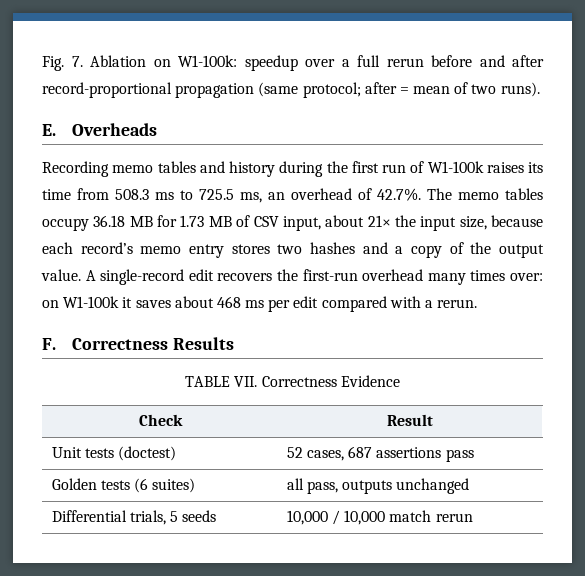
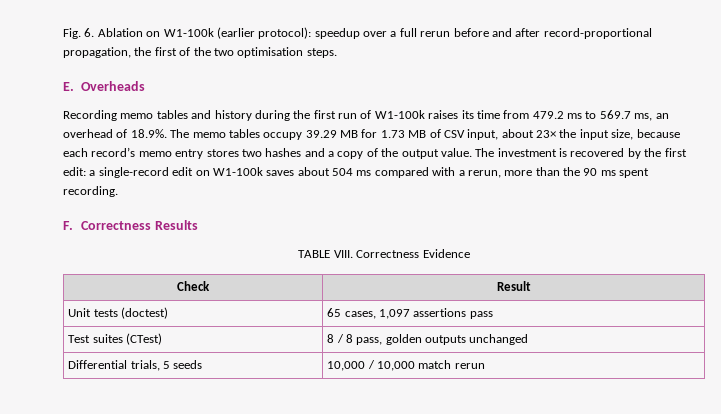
- Fig. 7. Ablation on W1-100k: speedup over a full rerun before and after record-proportional propagation (same protocol; after = mean of two runs).
+ Fig. 6. Ablation on W1-100k (earlier protocol): speedup over a full rerun before and after record-proportional propagation, the first of the two optimisation steps.
- Recording memo tables and history during the first run of W1-100k raises its time from 508.3 ms to 725.5 ms, an overhead of 42.7%. The memo tables occupy 36.18 MB for 1.73 MB of CSV input, about 21× the input size, because each record’s memo entry stores two hashes and a copy of the output value.
+ Recording memo tables and history during the first run of W1-100k raises its time from 479.2 ms to 569.7 ms, an overhead of 18.9%. The memo tables occupy 39.29 MB for 1.73 MB of CSV input, about 23× the input size, because each record’s memo entry stores two hashes and a copy of the output value.
- A single-record edit recovers the first-run overhead many times over: on W1-100k it saves about 468 ms per edit compared with a rerun.
+ The investment is recovered by the first edit: a single-record edit on W1-100k saves about 504 ms compared with a rerun, more than the 90 ms spent recording.
- TABLE VII. Correctness Evidence
+ TABLE VIII. Correctness Evidence
- Unit tests (doctest) | 52 cases, 687 assertions pass
+ Unit tests (doctest) | 65 cases, 1,097 assertions pass
- Golden tests (6 suites) | all pass, outputs unchanged
+ Test suites (CTest) | 8 / 8 pass, golden outputs unchanged

